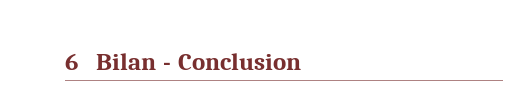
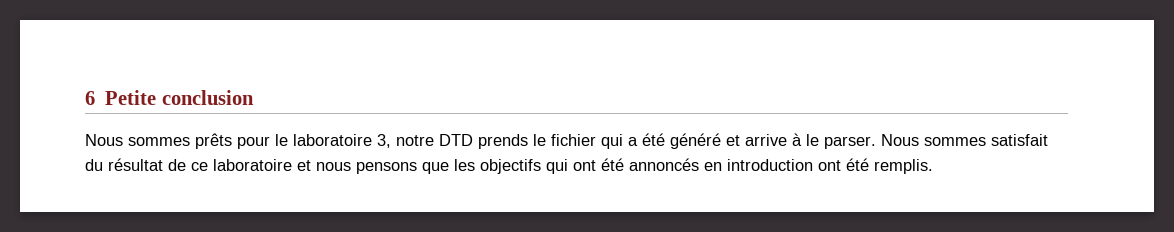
- 6 Bilan - Conclusion
+ 6 Petite conclusion
+ Nous sommes prêts pour le laboratoire 3, notre DTD prends le fichier qui a été généré et arrive à le parser. Nous sommes satisfait du résultat de ce laboratoire et nous pensons que les objectifs qui ont été annoncés en introduction ont été remplis.

